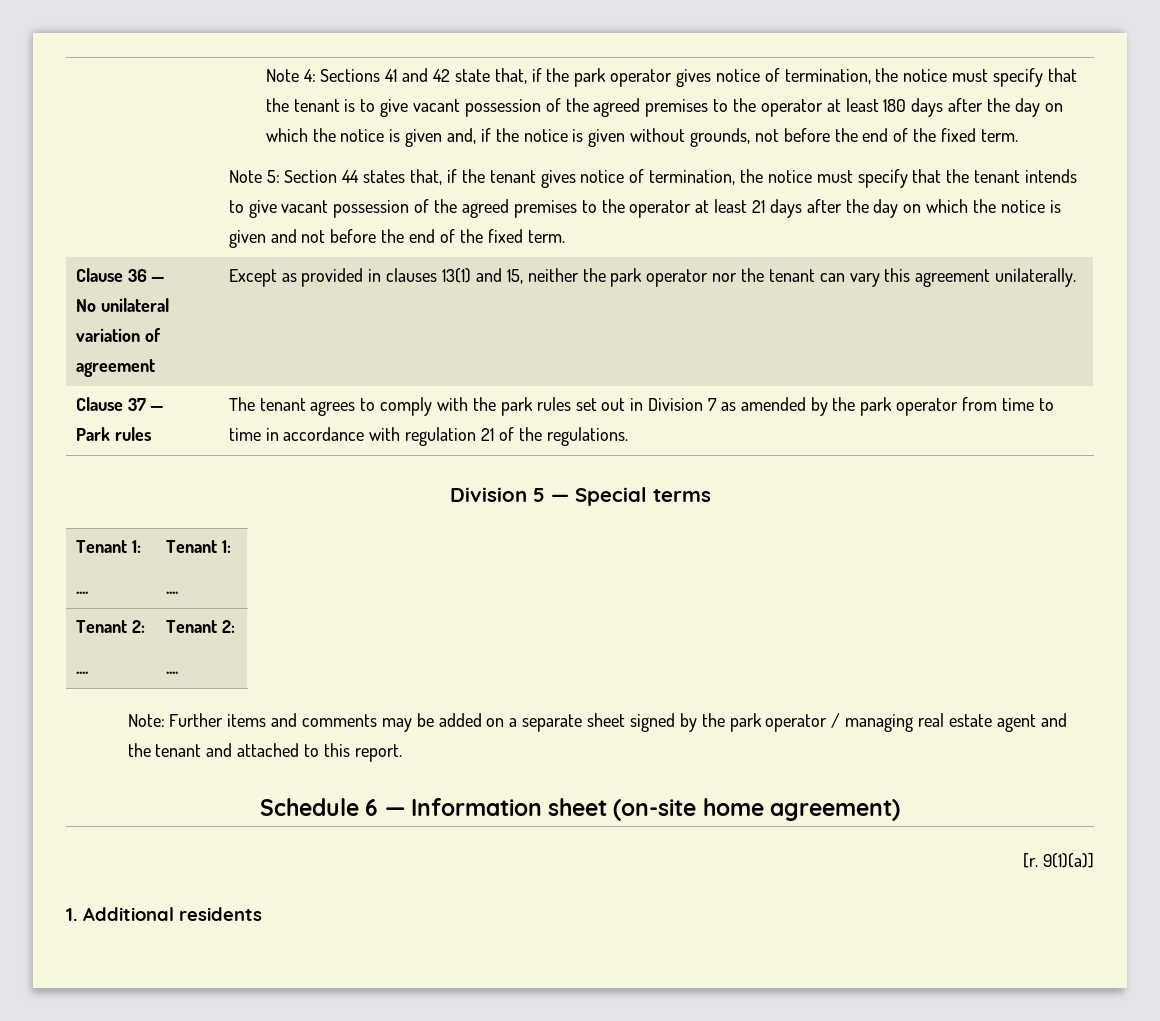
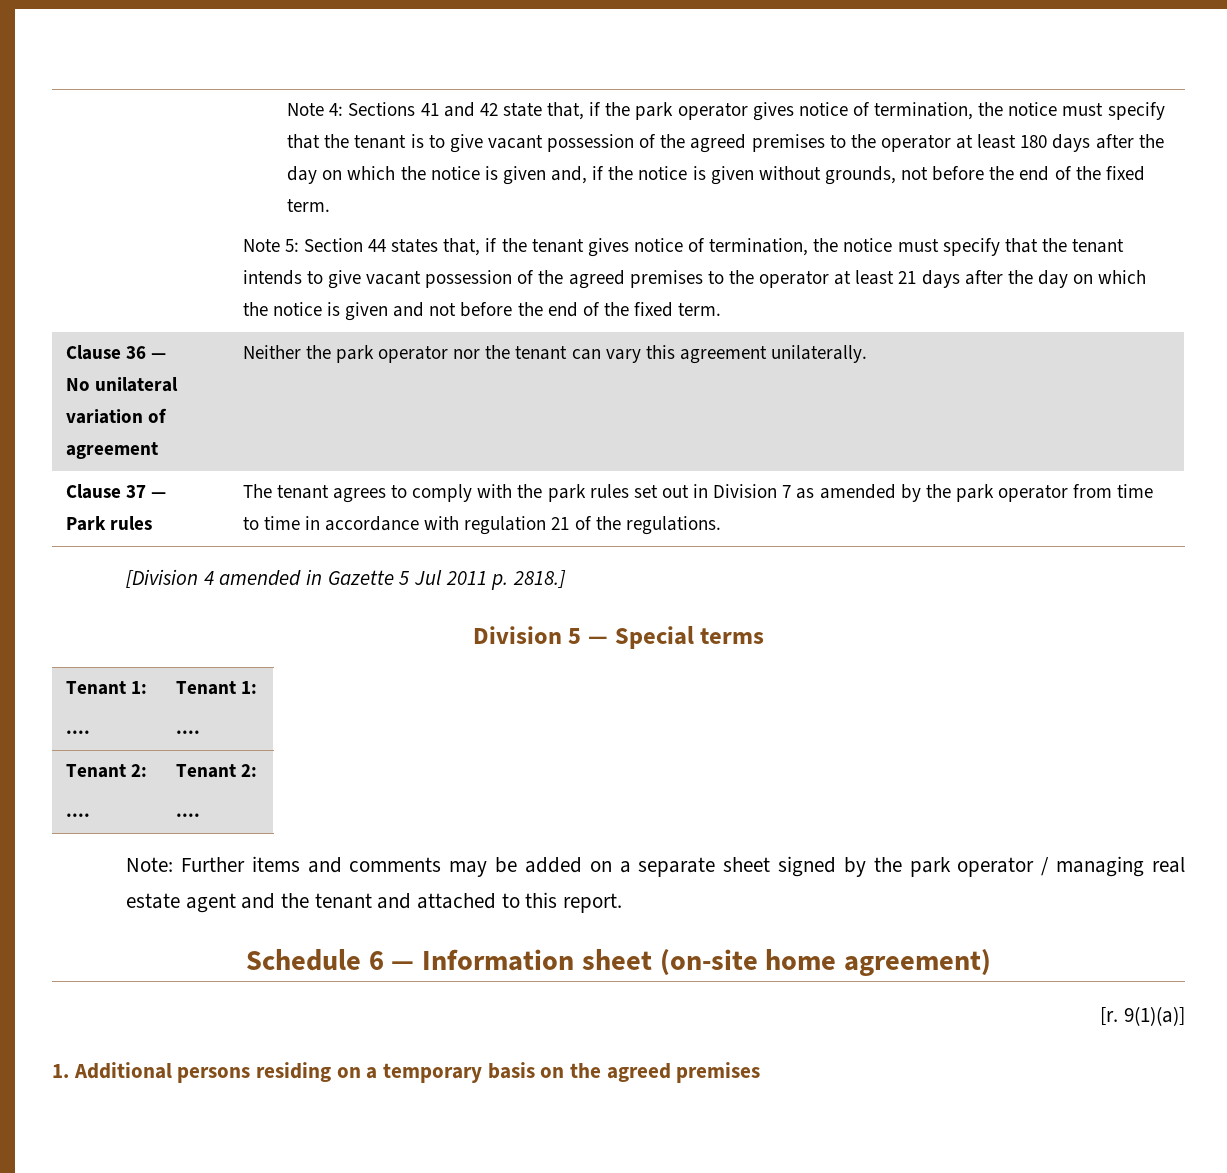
  Clause 36 —
- No unilateral variation of agreement | Except as provided in clauses 13(1) and 15, neither the park operator nor the tenant can vary this agreement unilaterally.
+ No unilateral variation of agreement | Neither the park operator nor the tenant can vary this agreement unilaterally.
+ [Division 4 amended in Gazette 5 Jul 2011 p. 2818.]
- 1. Additional residents
+ 1. Additional persons residing on a temporary basis on the agreed premises

